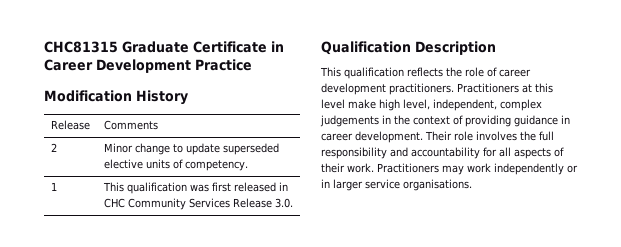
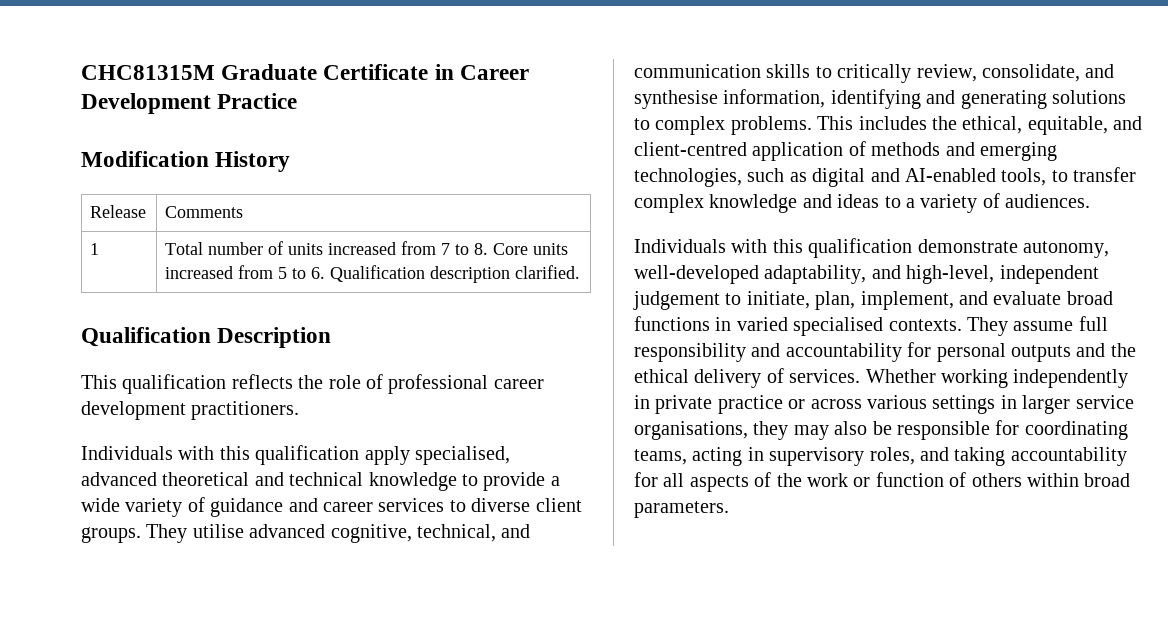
- CHC81315 Graduate Certificate in Career Development Practice
+ CHC81315M Graduate Certificate in Career Development Practice
- 2 | Minor change to update superseded elective units of competency.
- 1 | This qualification was first released in CHC Community Services Release 3.0.
+ 1 | Total number of units increased from 7 to 8. Core units increased from 5 to 6. Qualification description clarified.
- This qualification reflects the role of career development practitioners. Practitioners at this level make high level, independent, complex judgements in the context of providing guidance in career development. Their role involves the full responsibility and accountability for all aspects of their work. Practitioners may work independently or in larger service organisations.
+ This qualification reflects the role of professional career development practitioners.
+ Individuals with this qualification apply specialised, advanced theoretical and technical knowledge to provide a wide variety of guidance and career services to diverse client groups. They utilise advanced cognitive, technical, and communication skills to critically review, consolidate, and synthesise information, identifying and generating solutions to complex problems. This includes the ethical, equitable, and client-centred application of methods and emerging technologies, such as digital and AI-enabled tools, to transfer complex knowledge and ideas to a variety of audiences.
+ Individuals with this qualification demonstrate autonomy, well-developed adaptability, and high-level, independent judgement to initiate, plan, implement, and evaluate broad functions in varied specialised contexts. They assume full responsibility and accountability for personal outputs and the ethical delivery of services. Whether working independently in private practice or across various settings in larger service organisations, they may also be responsible for coordinating teams, acting in supervisory roles, and taking accountability for all aspects of the work or function of others within broad parameters.

